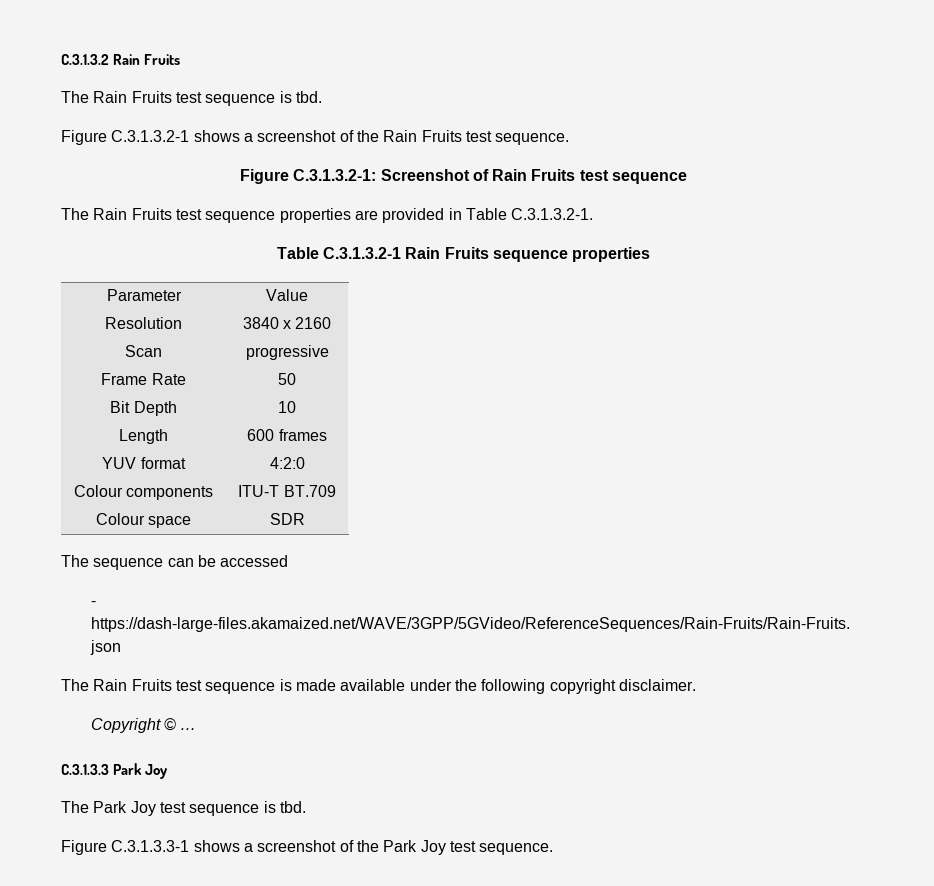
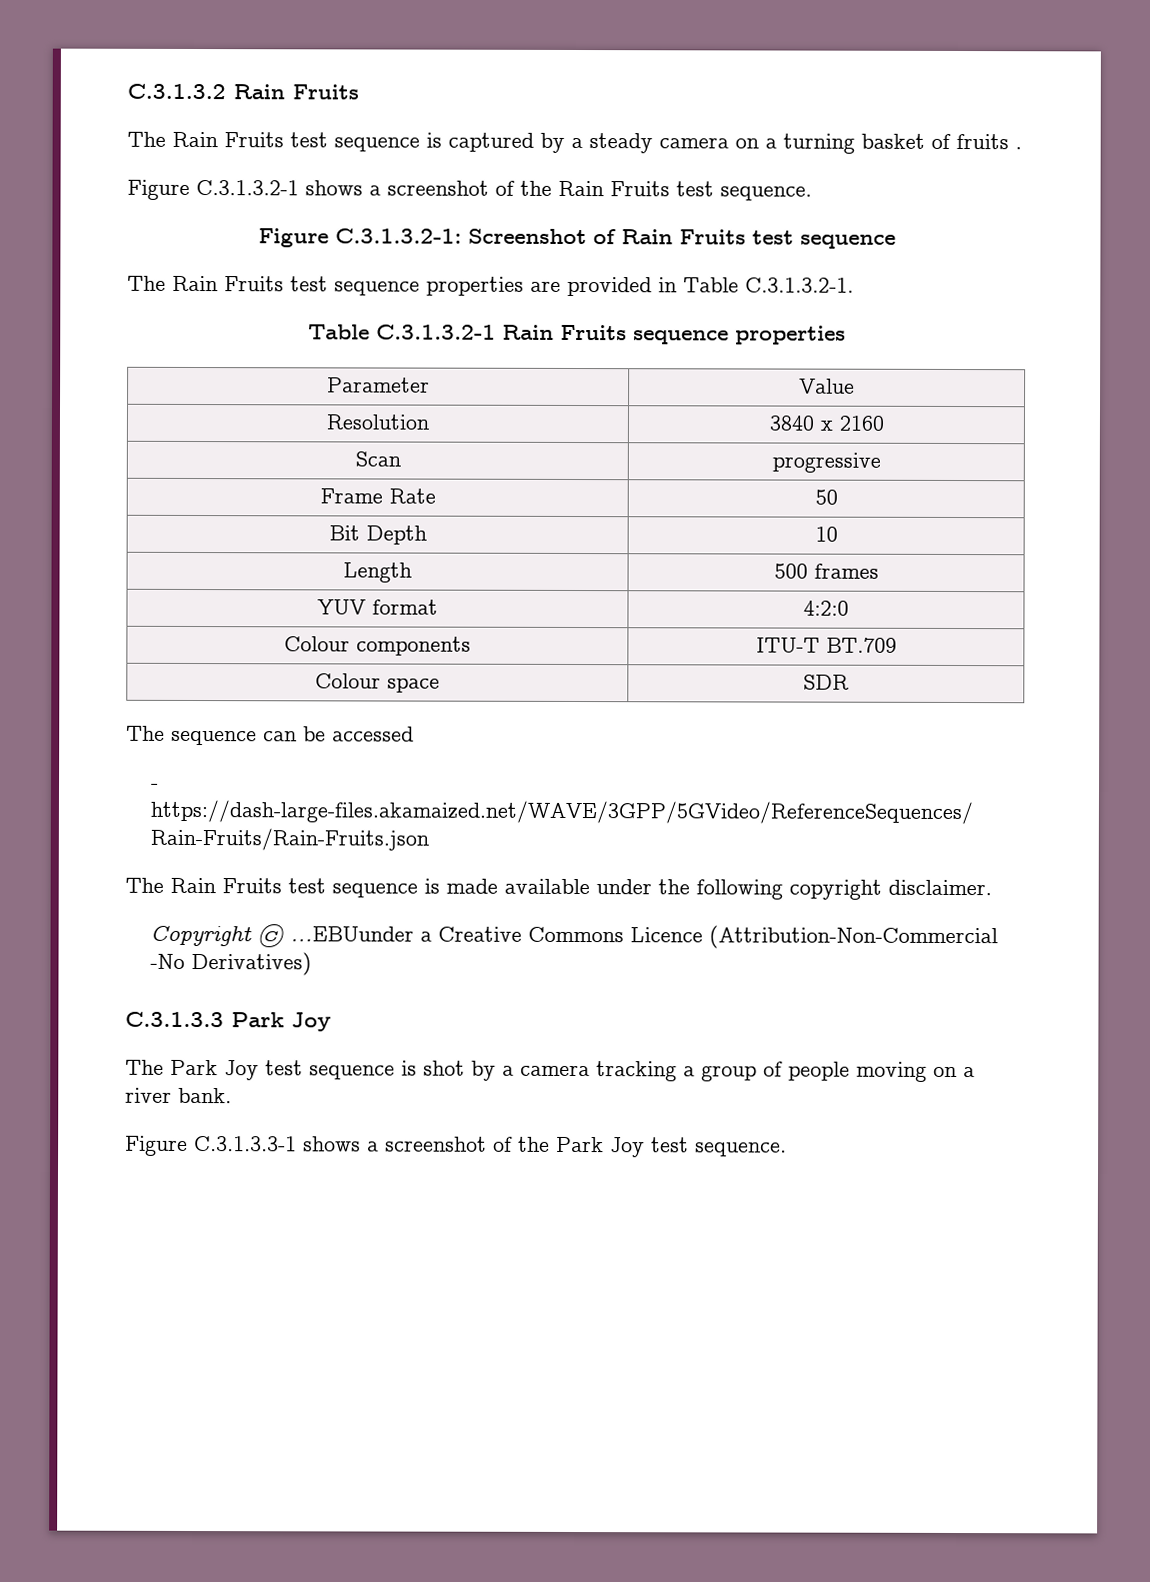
- The Rain Fruits test sequence is tbd.
+ The Rain Fruits test sequence is captured by a steady camera on a turning basket of fruits .
- Length | 600 frames
+ Length | 500 frames
- Copyright © …
+ Copyright © …EBUunder a Creative Commons Licence (Attribution-Non-Commercial -No Derivatives)
- The Park Joy test sequence is tbd.
+ The Park Joy test sequence is shot by a camera tracking a group of people moving on a river bank.

